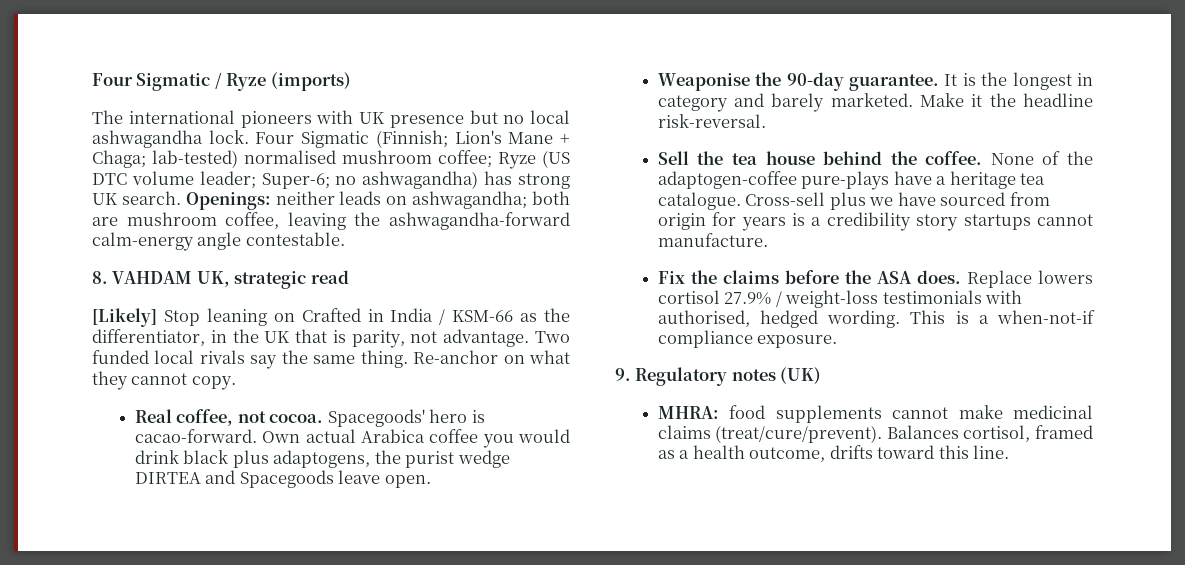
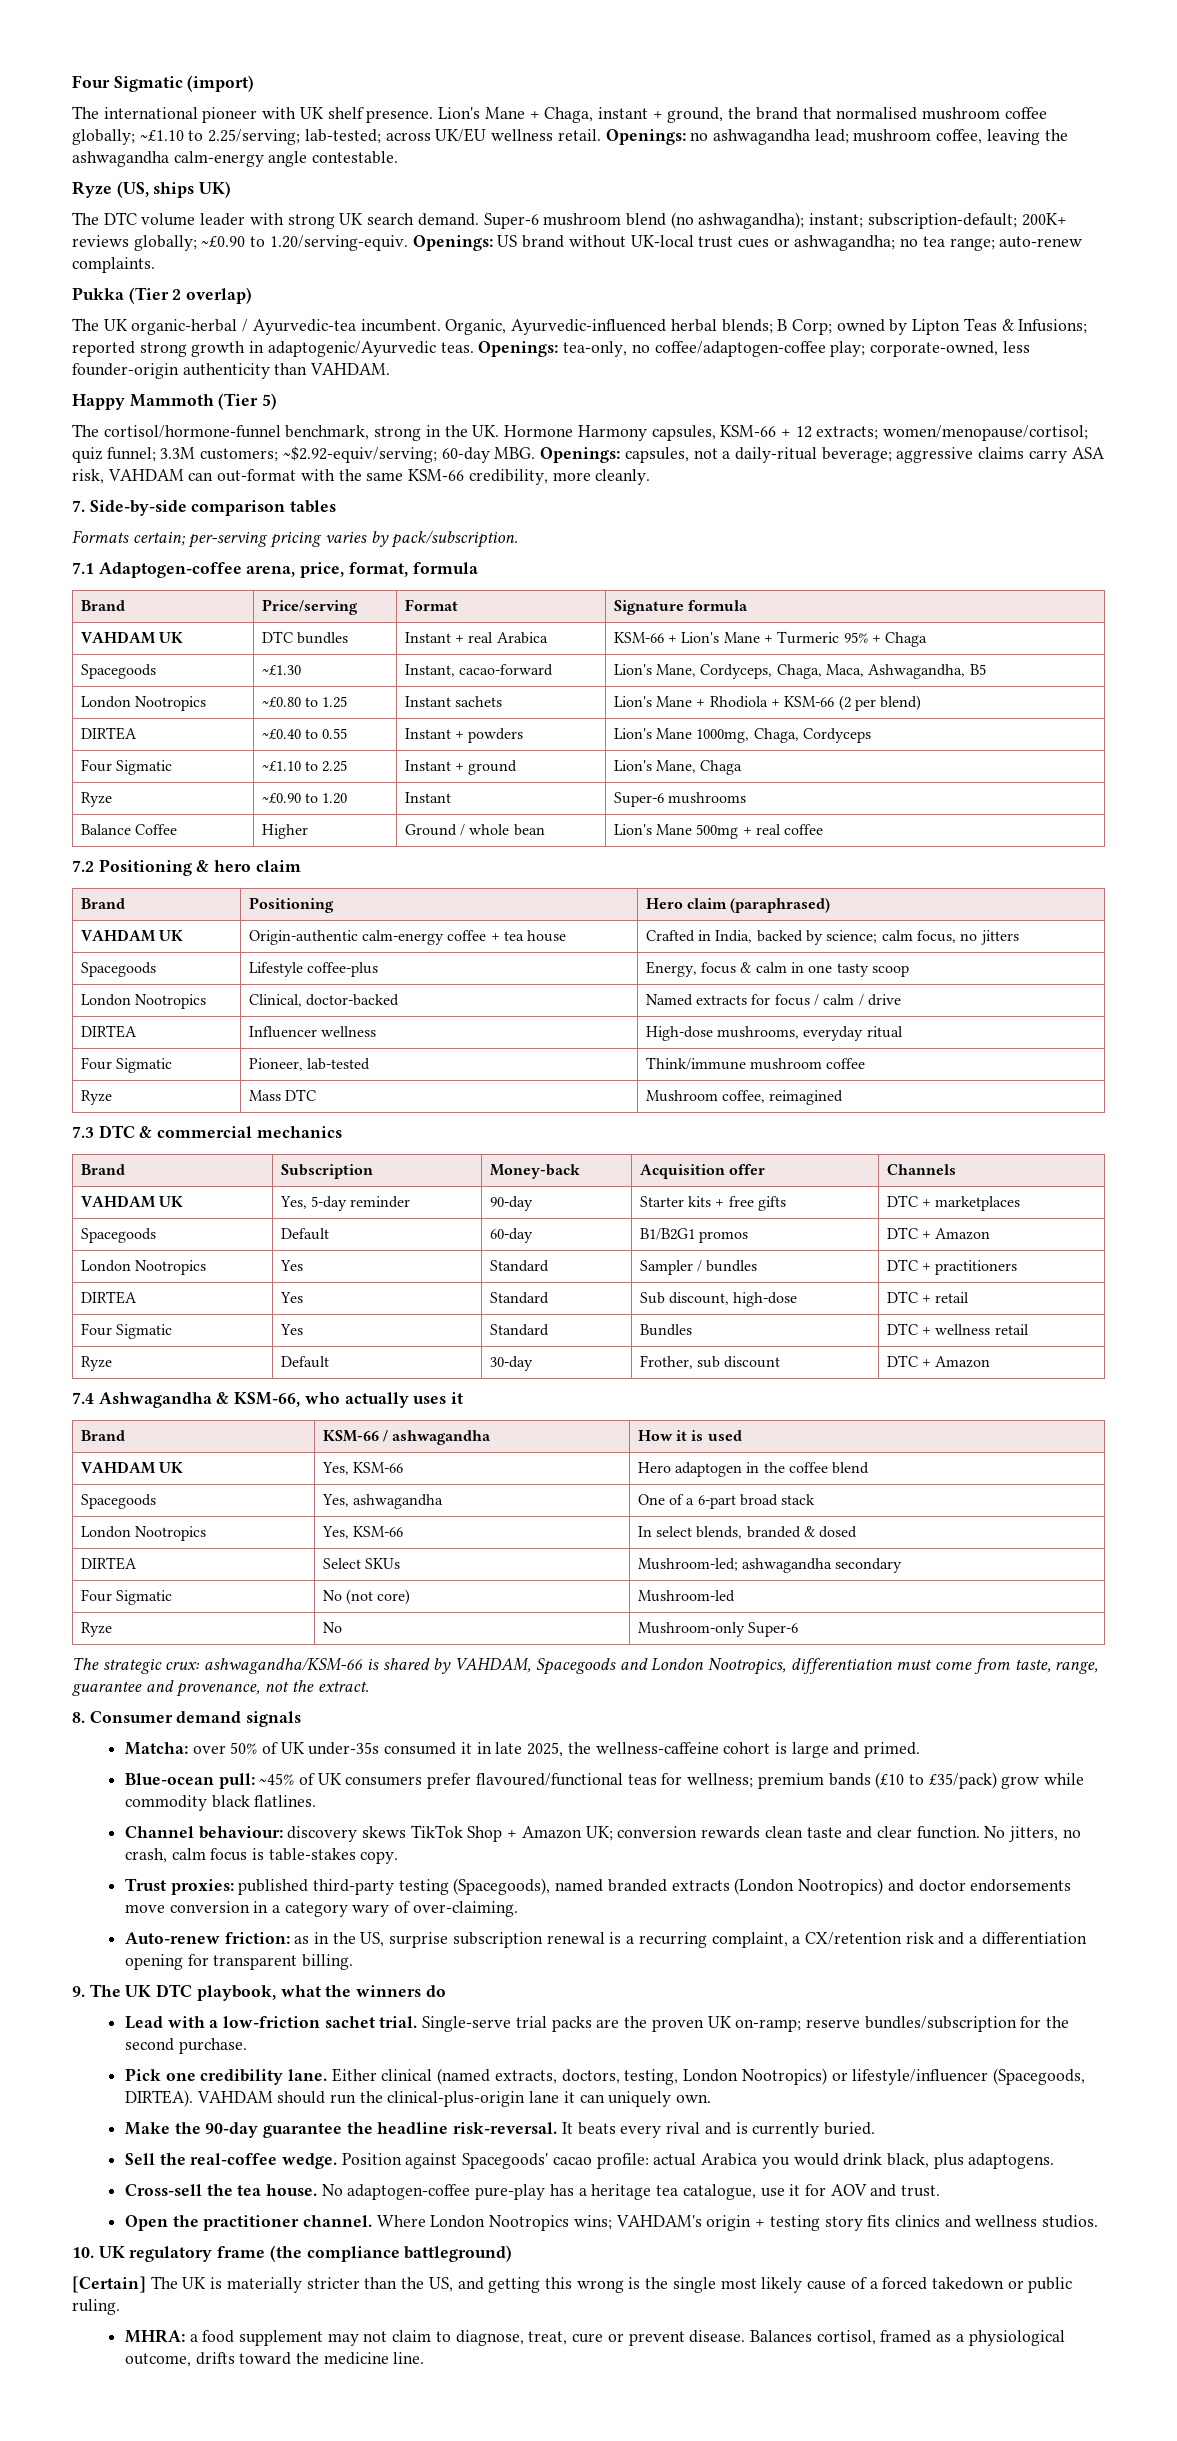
- Four Sigmatic / Ryze (imports)
+ Four Sigmatic (import)
- The international pioneers with UK presence but no local ashwagandha lock. Four Sigmatic (Finnish; Lion's Mane + Chaga; lab-tested) normalised mushroom coffee; Ryze (US DTC volume leader; Super-6; no ashwagandha) has strong UK search. Openings: neither leads on ashwagandha; both are mushroom coffee, leaving the ashwagandha-forward calm-energy angle contestable.
+ The international pioneer with UK shelf presence. Lion's Mane + Chaga, instant + ground, the brand that normalised mushroom coffee globally; ~£1.10 to 2.25/serving; lab-tested; across UK/EU wellness retail. Openings: no ashwagandha lead; mushroom coffee, leaving the ashwagandha calm-energy angle contestable.
- 8. VAHDAM UK, strategic read
- [Likely] Stop leaning on Crafted in India / KSM-66 as the differentiator, in the UK that is parity, not advantage. Two funded local rivals say the same thing. Re-anchor on what they cannot copy.
- Real coffee, not cocoa. Spacegoods' hero is cacao-forward. Own actual Arabica coffee you would drink black plus adaptogens, the purist wedge DIRTEA and Spacegoods leave open.
- Weaponise the 90-day guarantee. It is the longest in category and barely marketed. Make it the headline risk-reversal.
- Sell the tea house behind the coffee. None of the adaptogen-coffee pure-plays have a heritage tea catalogue. Cross-sell plus we have sourced from origin for years is a credibility story startups cannot manufacture.
- Fix the claims before the ASA does. Replace lowers cortisol 27.9% / weight-loss testimonials with authorised, hedged wording. This is a when-not-if compliance exposure.
- 9. Regulatory notes (UK)
- MHRA: food supplements cannot make medicinal claims (treat/cure/prevent).
+ Ryze (US, ships UK)
+ The DTC volume leader with strong UK search demand. Super-6 mushroom blend (no ashwagandha); instant; subscription-default; 200K+ reviews globally; ~£0.90 to 1.20/serving-equiv. Openings: US brand without UK-local trust cues or ashwagandha; no tea range; auto-renew complaints.
+ Pukka (Tier 2 overlap)
+ The UK organic-herbal / Ayurvedic-tea incumbent. Organic, Ayurvedic-influenced herbal blends; B Corp; owned by Lipton Teas & Infusions; reported strong growth in adaptogenic/Ayurvedic teas. Openings: tea-only, no coffee/adaptogen-coffee play; corporate-owned, less founder-origin authenticity than VAHDAM.
+ Happy Mammoth (Tier 5)
+ The cortisol/hormone-funnel benchmark, strong in the UK. Hormone Harmony capsules, KSM-66 + 12 extracts; women/menopause/cortisol; quiz funnel; 3.3M customers; ~$2.92-equiv/serving; 60-day MBG. Openings: capsules, not a daily-ritual beverage; aggressive claims carry ASA risk, VAHDAM can out-format with the same KSM-66 credibility, more cleanly.
+ 7. Side-by-side comparison tables
+ Formats certain; per-serving pricing varies by pack/subscription.
+ 7.1 Adaptogen-coffee arena, price, format, formula
+ Brand | Price/serving | Format | Signature formula
+ VAHDAM UK | DTC bundles | Instant + real Arabica | KSM-66 + Lion's Mane + Turmeric 95% + Chaga
+ Spacegoods | ~£1.30 | Instant, cacao-forward | Lion's Mane, Cordyceps, Chaga, Maca, Ashwagandha, B5
+ London Nootropics | ~£0.80 to 1.25 | Instant sachets | Lion's Mane + Rhodiola + KSM-66 (2 per blend)
+ DIRTEA | ~£0.40 to 0.55 | Instant + powders | Lion's Mane 1000mg, Chaga, Cordyceps
+ Four Sigmatic | ~£1.10 to 2.25 | Instant + ground | Lion's Mane, Chaga
+ Ryze | ~£0.90 to 1.20 | Instant | Super-6 mushrooms
+ Balance Coffee | Higher | Ground / whole bean | Lion's Mane 500mg + real coffee
+ 7.2 Positioning & hero claim
+ Brand | Positioning | Hero claim (paraphrased)
+ VAHDAM UK | Origin-authentic calm-energy coffee + tea house | Crafted in India, backed by science; calm focus, no jitters
+ Spacegoods | Lifestyle coffee-plus | Energy, focus & calm in one tasty scoop
+ London Nootropics | Clinical, doctor-backed | Named extracts for focus / calm / drive
+ DIRTEA | Influencer wellness | High-dose mushrooms, everyday ritual
+ Four Sigmatic | Pioneer, lab-tested | Think/immune mushroom coffee
+ Ryze | Mass DTC | Mushroom coffee, reimagined
+ 7.3 DTC & commercial mechanics
+ Brand | Subscription | Money-back | Acquisition offer | Channels
+ VAHDAM UK | Yes, 5-day reminder | 90-day | Starter kits + free gifts | DTC + marketplaces
+ Spacegoods | Default | 60-day | B1/B2G1 promos | DTC + Amazon
+ London Nootropics | Yes | Standard | Sampler / bundles | DTC + practitioners
+ DIRTEA | Yes | Standard | Sub discount, high-dose | DTC + retail
+ Four Sigmatic | Yes | Standard | Bundles | DTC + wellness retail
+ Ryze | Default | 30-day | Frother, sub discount | DTC + Amazon
+ 7.4 Ashwagandha & KSM-66, who actually uses it
+ Brand | KSM-66 / ashwagandha | How it is used
+ VAHDAM UK | Yes, KSM-66 | Hero adaptogen in the coffee blend
+ Spacegoods | Yes, ashwagandha | One of a 6-part broad stack
+ London Nootropics | Yes, KSM-66 | In select blends, branded & dosed
+ DIRTEA | Select SKUs | Mushroom-led; ashwagandha secondary
+ Four Sigmatic | No (not core) | Mushroom-led
+ Ryze | No | Mushroom-only Super-6
+ The strategic crux: ashwagandha/KSM-66 is shared by VAHDAM, Spacegoods and London Nootropics, differentiation must come from taste, range, guarantee and provenance, not the extract.
+ 8. Consumer demand signals
+ Matcha: over 50% of UK under-35s consumed it in late 2025, the wellness-caffeine cohort is large and primed.
+ Blue-ocean pull: ~45% of UK consumers prefer flavoured/functional teas for wellness; premium bands (£10 to £35/pack) grow while commodity black flatlines.
+ Channel behaviour: discovery skews TikTok Shop + Amazon UK; conversion rewards clean taste and clear function. No jitters, no crash, calm focus is table-stakes copy.
+ Trust proxies: published third-party testing (Spacegoods), named branded extracts (London Nootropics) and doctor endorsements move conversion in a category wary of over-claiming.
+ Auto-renew friction: as in the US, surprise subscription renewal is a recurring complaint, a CX/retention risk and a differentiation opening for transparent billing.
+ 9. The UK DTC playbook, what the winners do
+ Lead with a low-friction sachet trial. Single-serve trial packs are the proven UK on-ramp; reserve bundles/subscription for the second purchase.
+ Pick one credibility lane. Either clinical (named extracts, doctors, testing, London Nootropics) or lifestyle/influencer (Spacegoods, DIRTEA). VAHDAM should run the clinical-plus-origin lane it can uniquely own.
+ Make the 90-day guarantee the headline risk-reversal. It beats every rival and is currently buried.
+ Sell the real-coffee wedge. Position against Spacegoods' cacao profile: actual Arabica you would drink black, plus adaptogens.
+ Cross-sell the tea house. No adaptogen-coffee pure-play has a heritage tea catalogue, use it for AOV and trust.
+ Open the practitioner channel. Where London Nootropics wins; VAHDAM's origin + testing story fits clinics and wellness studios.
+ 10. UK regulatory frame (the compliance battleground)
+ [Certain] The UK is materially stricter than the US, and getting this wrong is the single most likely cause of a forced takedown or public ruling.
+ MHRA: a food supplement may not claim to diagnose, treat, cure or prevent disease.
- Balances cortisol, framed as a health outcome, drifts toward this line.
+ Balances cortisol, framed as a physiological outcome, drifts toward the medicine line.

